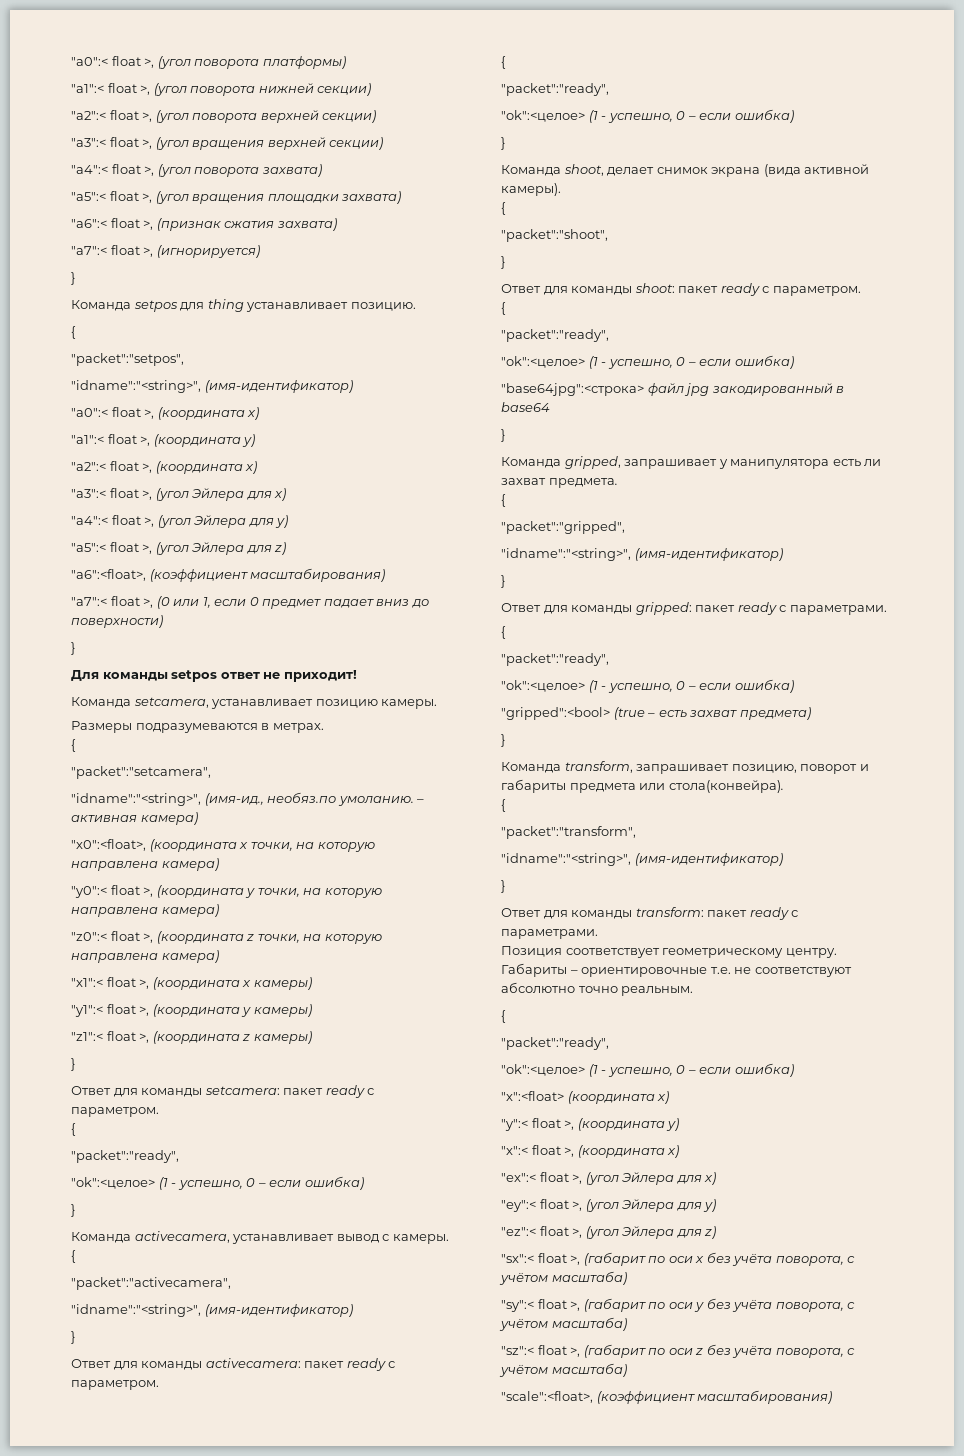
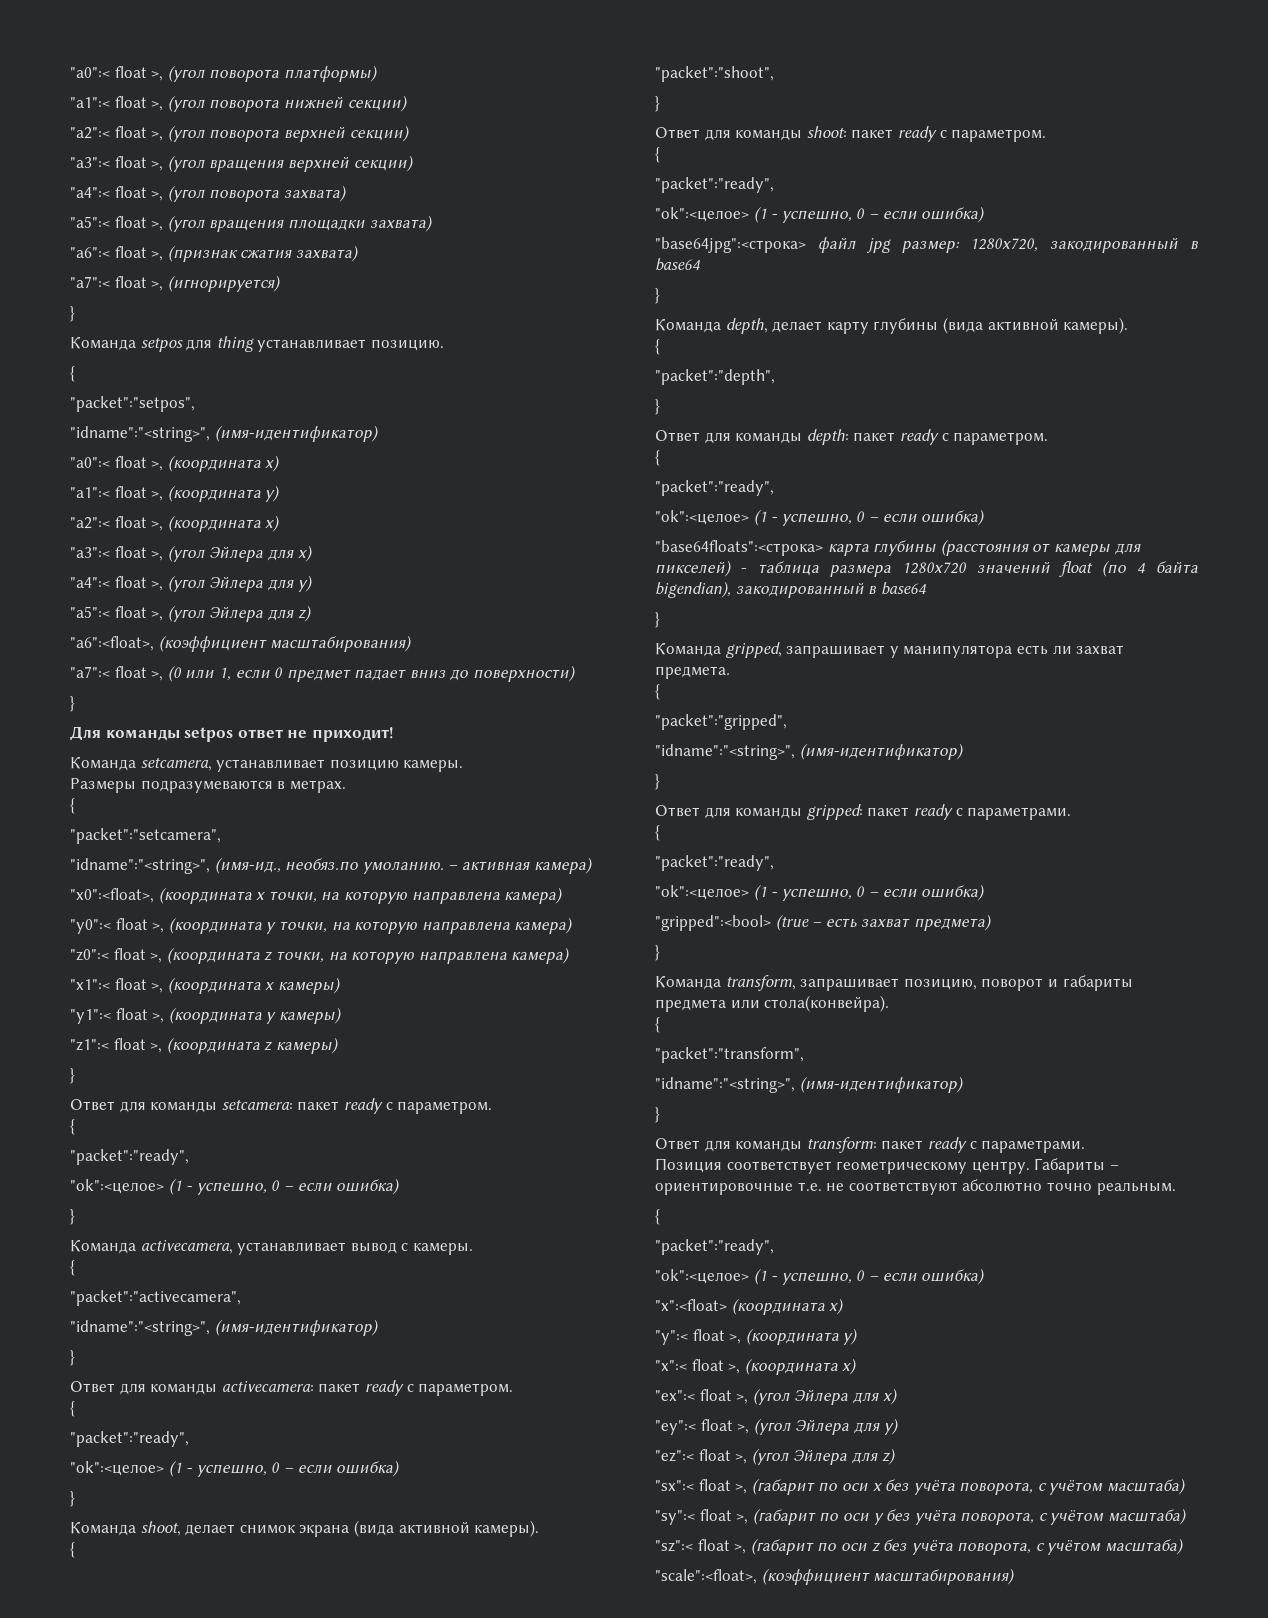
- "base64jpg":<строка> файл jpg закодированный в base64
+ "base64jpg":<строка> файл jpg размер: 1280x720, закодированный в base64
+ }
+ Команда depth, делает карту глубины (вида активной камеры).
+ {
+ "packet":"depth",
+ }
+ Ответ для команды depth: пакет ready с параметром.
+ {
+ "packet":"ready",
+ "ok":<целое> (1 - успешно, 0 – если ошибка)
+ "base64floats":<строка> карта глубины (расстояния от камеры для пикселей) - таблица размера 1280x720 значений float (по 4 байта bigendian), закодированный в base64

